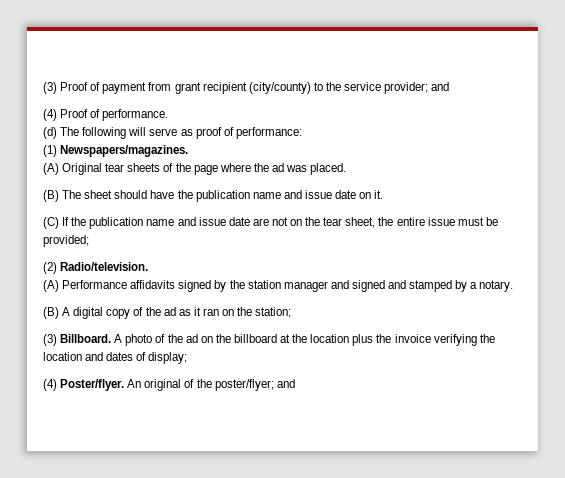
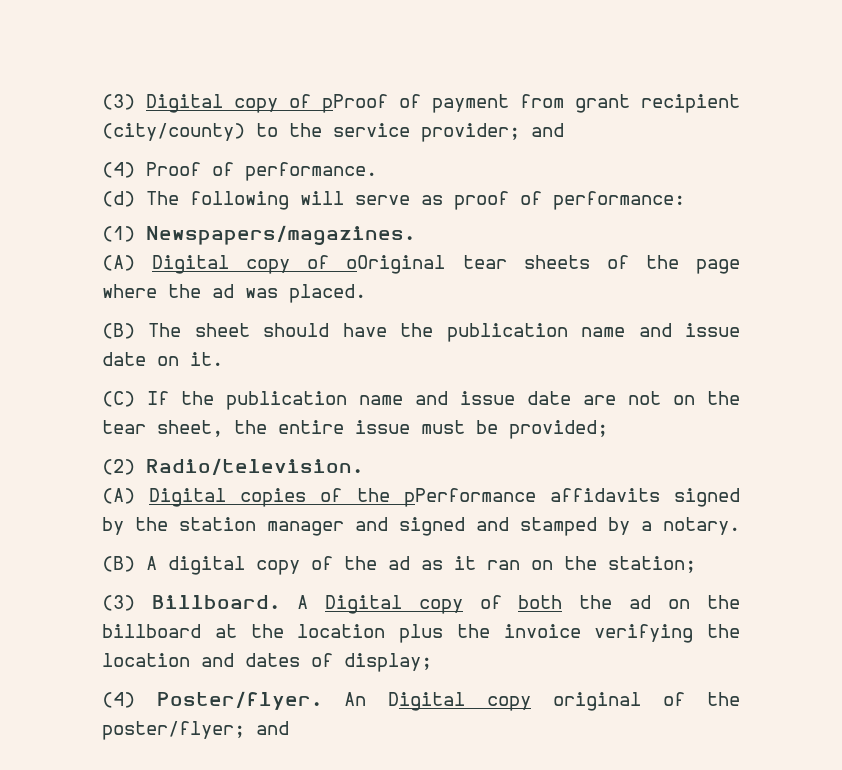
- (3) Proof of payment from grant recipient (city/county) to the service provider; and
+ (3) Digital copy of pProof of payment from grant recipient (city/county) to the service provider; and
- (A) Original tear sheets of the page where the ad was placed.
+ (A) Digital copy of oOriginal tear sheets of the page where the ad was placed.
- (A) Performance affidavits signed by the station manager and signed and stamped by a notary.
+ (A) Digital copies of the pPerformance affidavits signed by the station manager and signed and stamped by a notary.
- A photo of the ad on the billboard at the location plus the invoice verifying the location and dates of display;
+ A Digital copy of both the ad on the billboard at the location plus the invoice verifying the location and dates of display;
- An original of the poster/flyer; and
+ An Digital copy original of the poster/flyer; and

